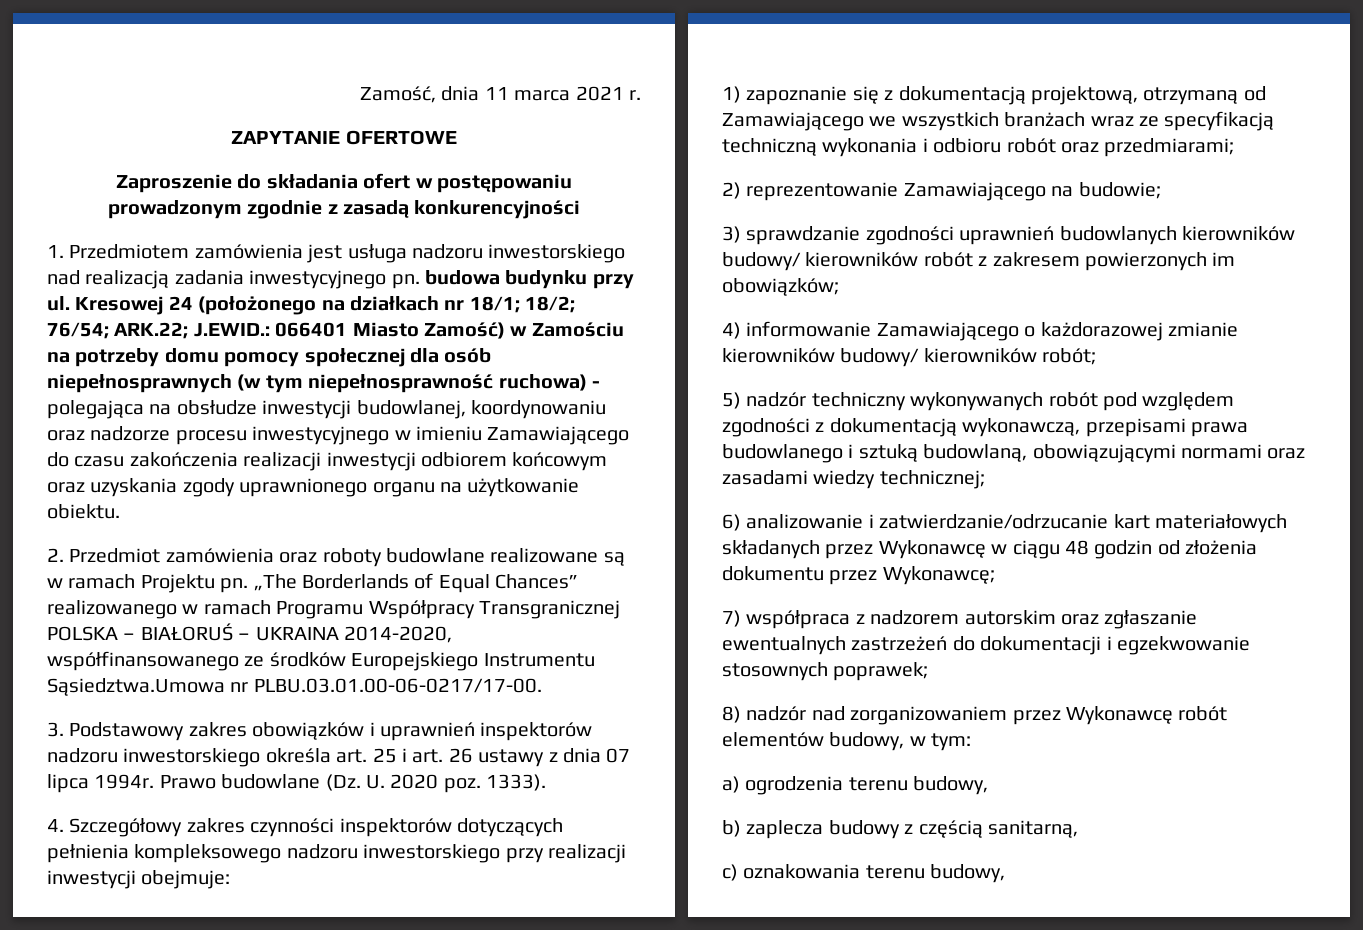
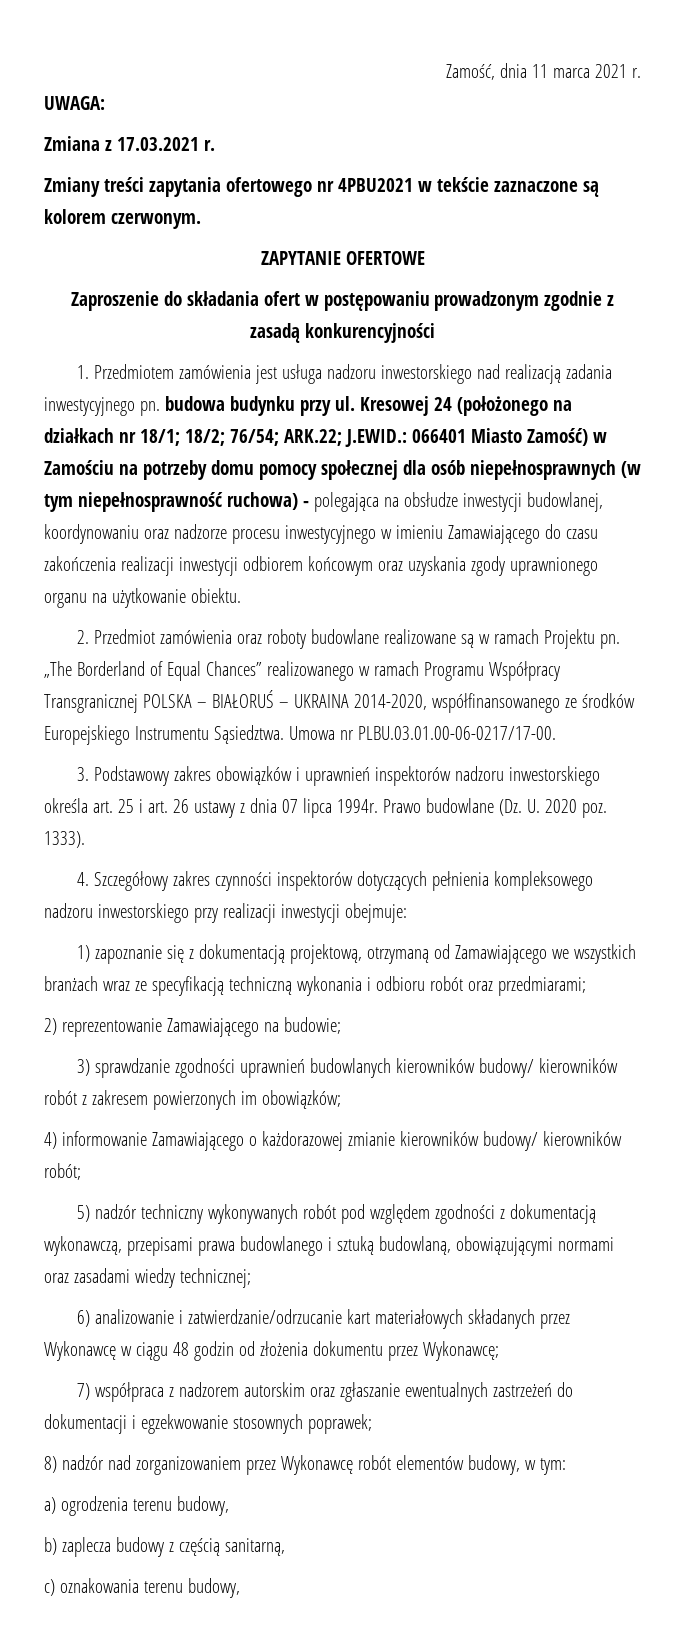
+ UWAGA:
+ Zmiana z 17.03.2021 r.
+ Zmiany treści zapytania ofertowego nr 4PBU2021 w tekście zaznaczone są kolorem czerwonym.
- „The Borderlands of Equal Chances” realizowanego w ramach Programu Współpracy Transgranicznej POLSKA – BIAŁORUŚ – UKRAINA 2014-2020, współfinansowanego ze środków Europejskiego Instrumentu Sąsiedztwa.Umowa nr PLBU.03.01.00-06-0217/17-00.
+ „The Borderland of Equal Chances” realizowanego w ramach Programu Współpracy Transgranicznej POLSKA – BIAŁORUŚ – UKRAINA 2014-2020, współfinansowanego ze środków Europejskiego Instrumentu Sąsiedztwa. Umowa nr PLBU.03.01.00-06-0217/17-00.

